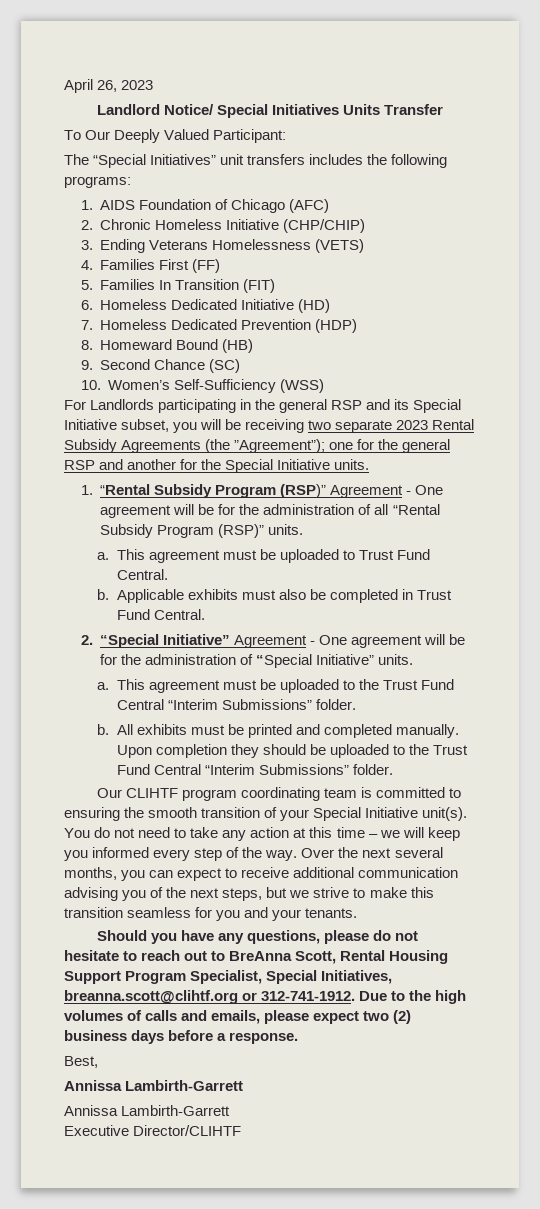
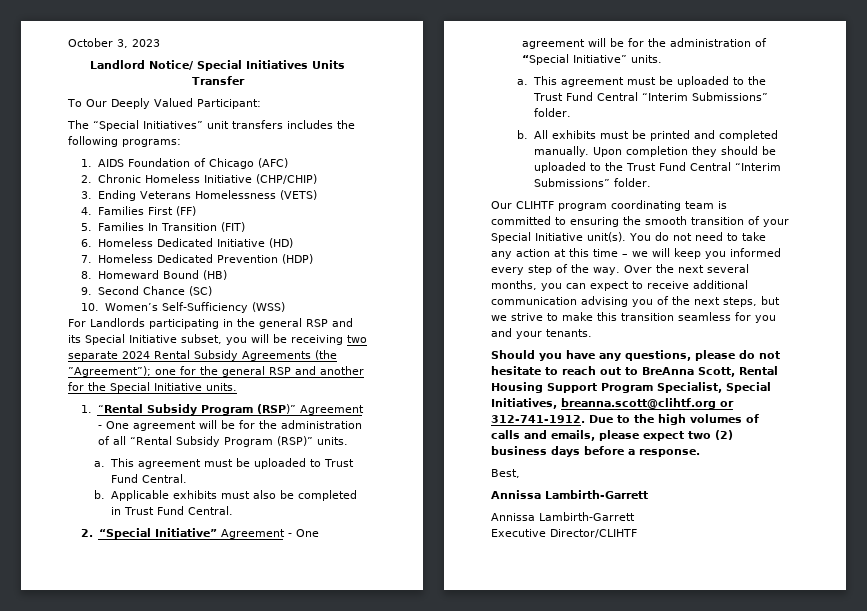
- April 26, 2023
+ October 3, 2023
- For Landlords participating in the general RSP and its Special Initiative subset, you will be receiving two separate 2023 Rental Subsidy Agreements (the ”Agreement”); one for the general RSP and another for the Special Initiative units.
+ For Landlords participating in the general RSP and its Special Initiative subset, you will be receiving two separate 2024 Rental Subsidy Agreements (the ”Agreement”); one for the general RSP and another for the Special Initiative units.

